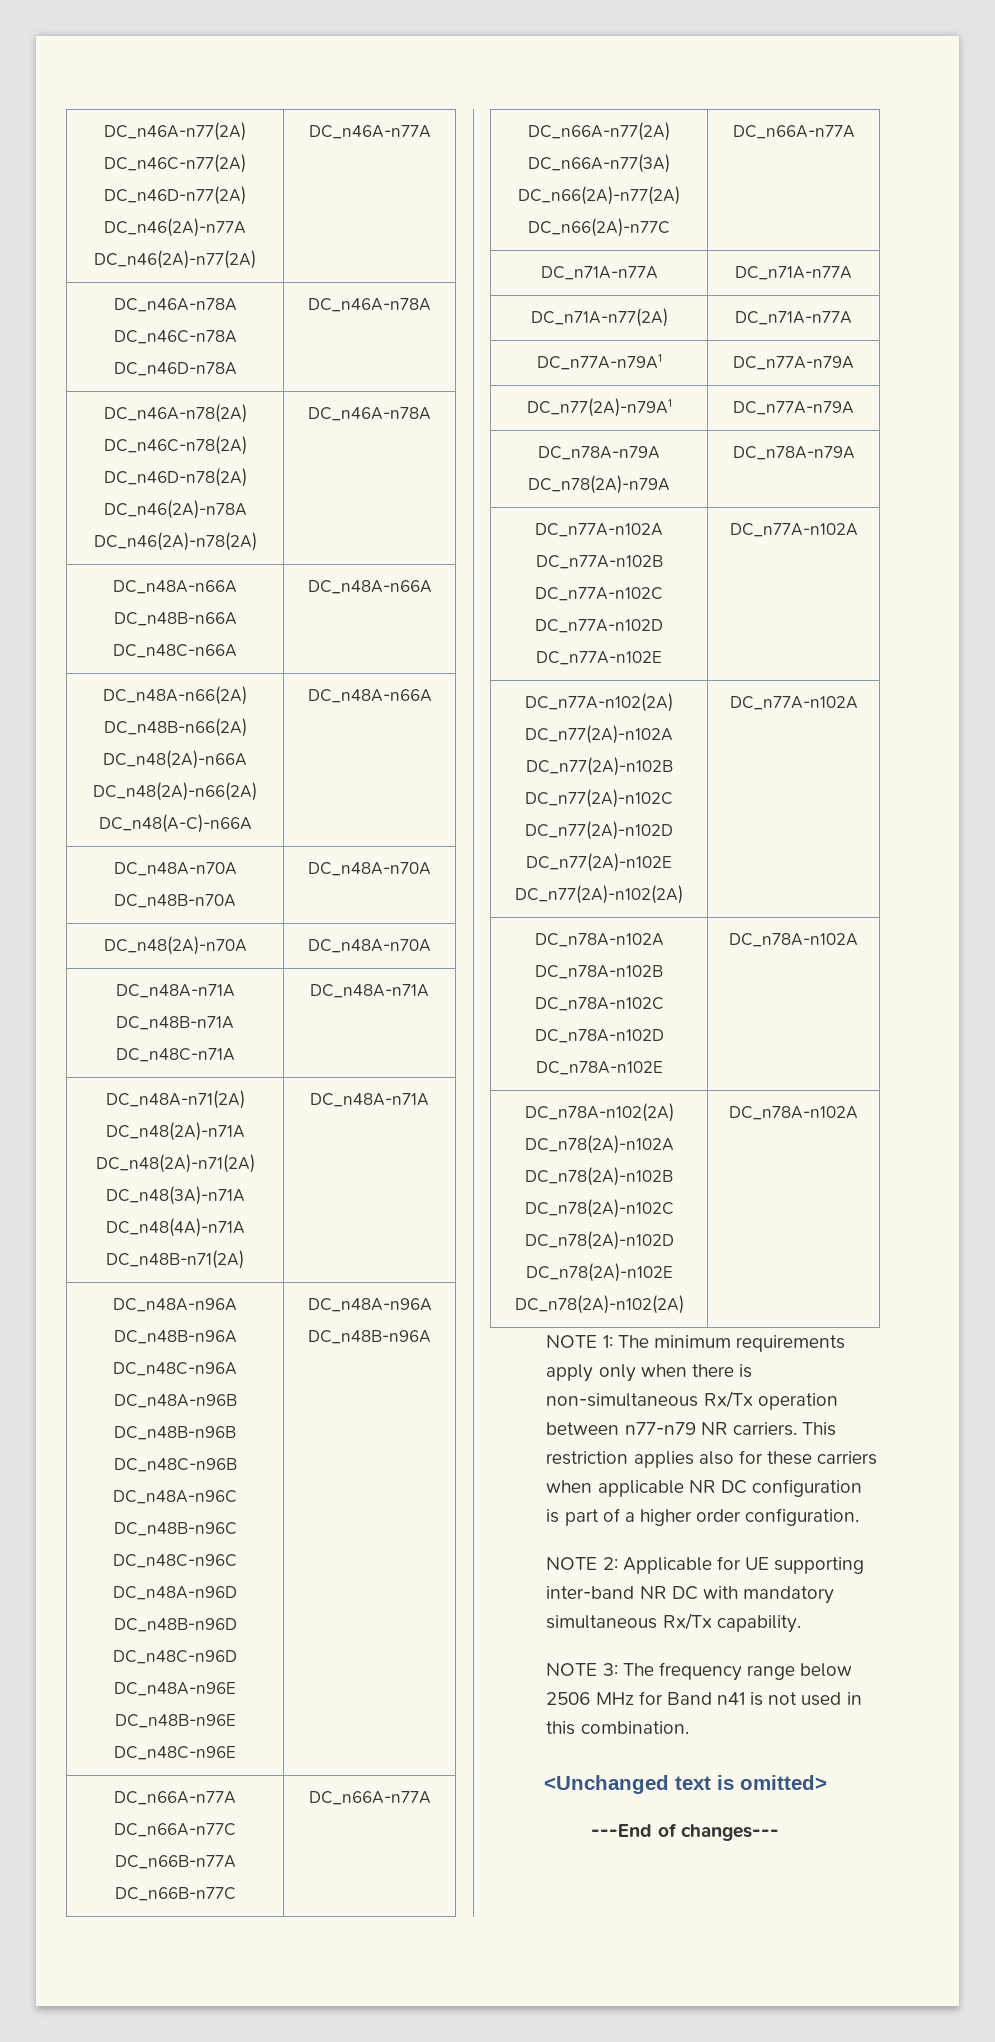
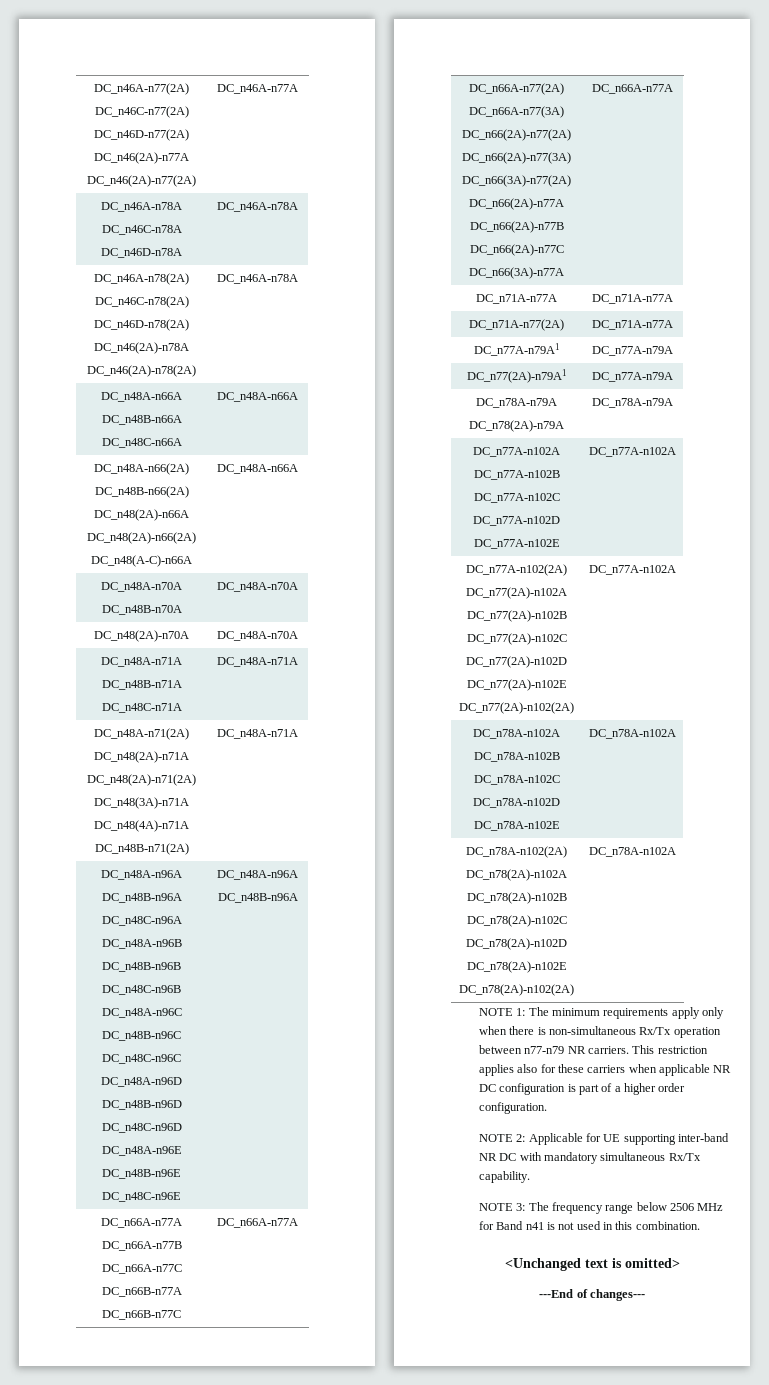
  DC_n48A-n71(2A)
  DC_n48(2A)-n71A
  DC_n48(2A)-n71(2A)
  DC_n48(3A)-n71A
  DC_n48(4A)-n71A
  DC_n48B-n71(2A) | DC_n48A-n71A
  DC_n48A-n96A
  DC_n48B-n96A
  DC_n48C-n96A
  DC_n48A-n96B
  DC_n48B-n96B
  DC_n48C-n96B
  DC_n48A-n96C
  DC_n48B-n96C
  DC_n48C-n96C
  DC_n48A-n96D
  DC_n48B-n96D
  DC_n48C-n96D
  DC_n48A-n96E
  DC_n48B-n96E
  DC_n48C-n96E | DC_n48A-n96A
  DC_n48B-n96A
  DC_n66A-n77A
+ DC_n66A-n77B
  DC_n66A-n77(2A)
  DC_n66A-n77(3A)
  DC_n66(2A)-n77(2A)
- DC_n66(2A)-n77C | DC_n66A-n77A
+ DC_n66(2A)-n77(3A)
+ DC_n66(3A)-n77(2A)
+ DC_n66(2A)-n77A
+ DC_n66(2A)-n77B
+ DC_n66(2A)-n77C
+ DC_n66(3A)-n77A | DC_n66A-n77A

